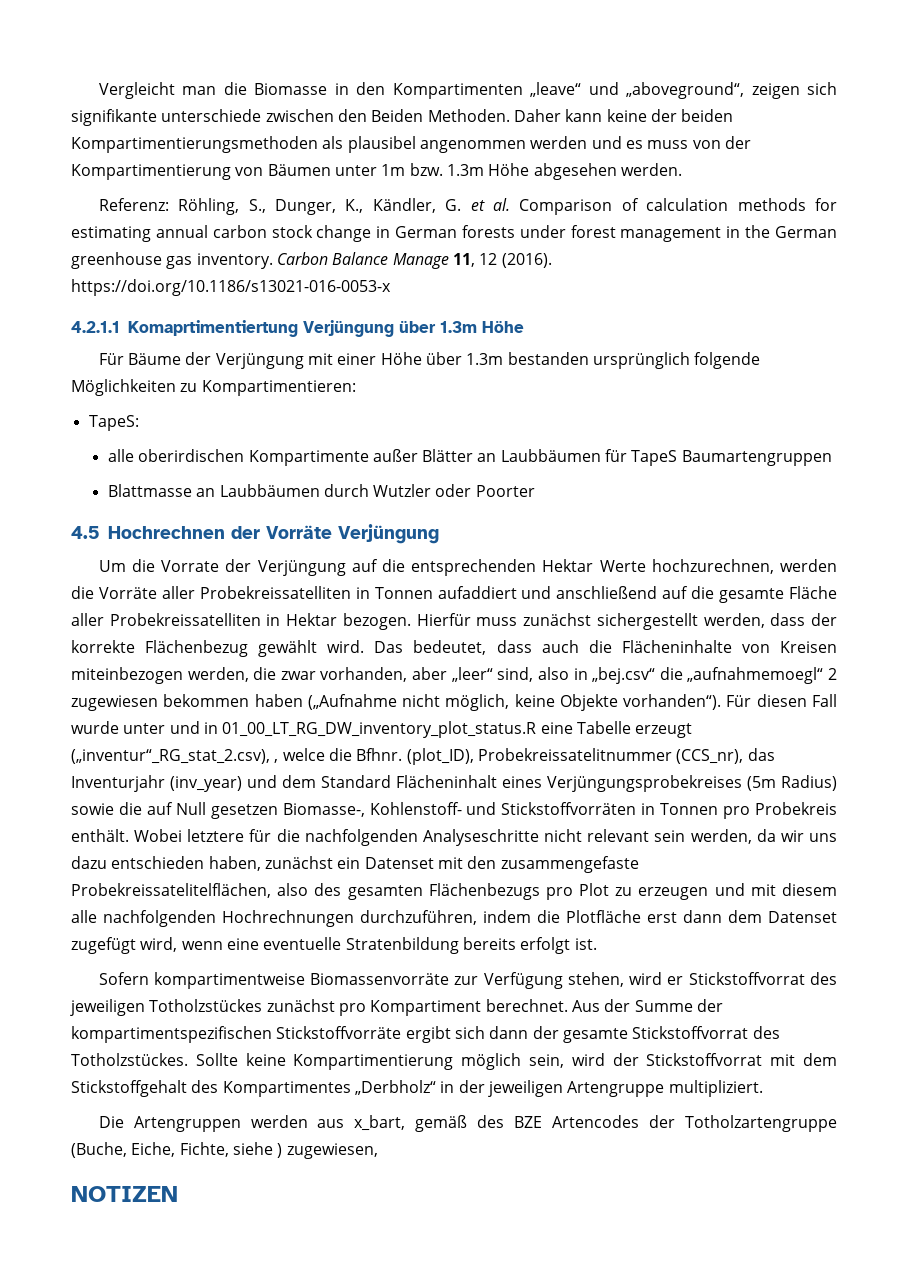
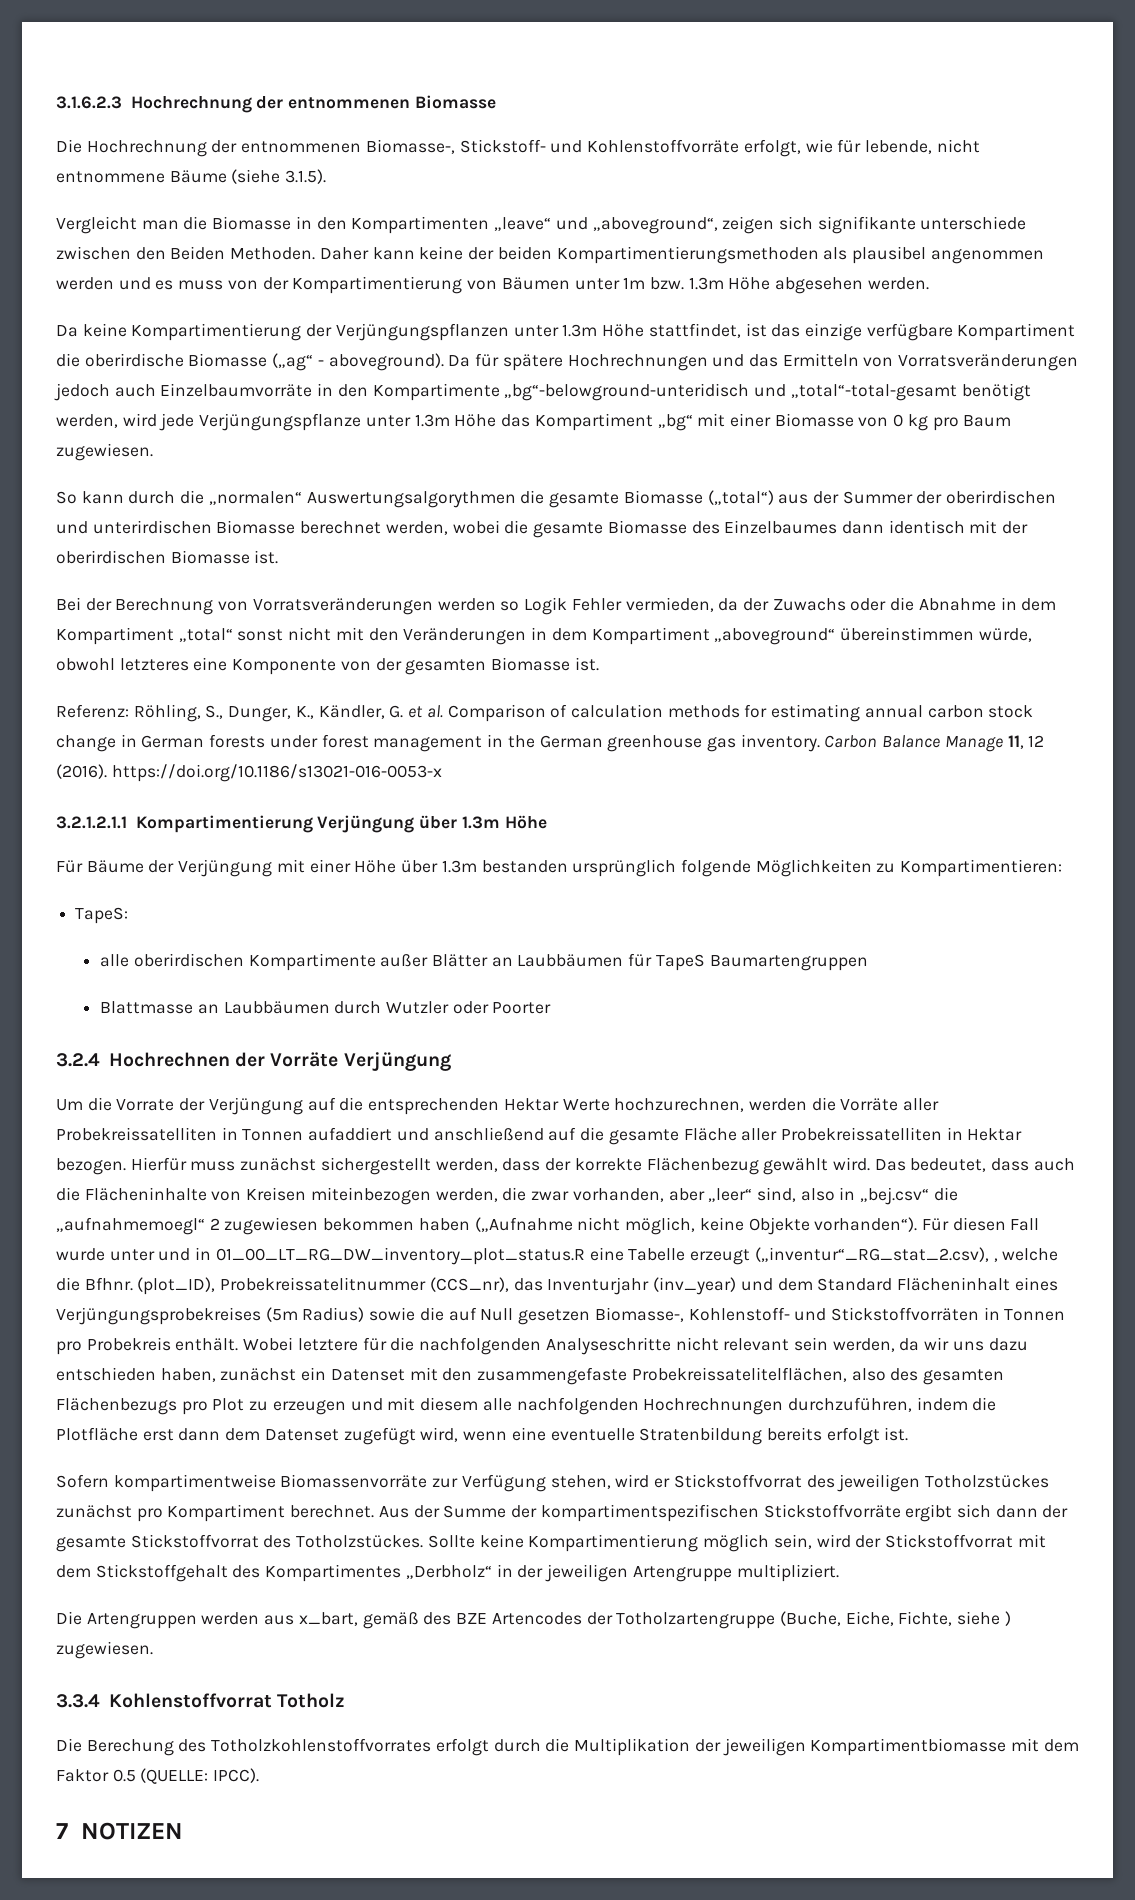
+ 3.1.6.2.3 Hochrechnung der entnommenen Biomasse
+ Die Hochrechnung der entnommenen Biomasse-, Stickstoff- und Kohlenstoffvorräte erfolgt, wie für lebende, nicht entnommene Bäume (siehe 3.1.5).
+ Da keine Kompartimentierung der Verjüngungspflanzen unter 1.3m Höhe stattfindet, ist das einzige verfügbare Kompartiment die oberirdische Biomasse („ag“ - aboveground). Da für spätere Hochrechnungen und das Ermitteln von Vorratsveränderungen jedoch auch Einzelbaumvorräte in den Kompartimente „bg“-belowground-unteridisch und „total“-total-gesamt benötigt werden, wird jede Verjüngungspflanze unter 1.3m Höhe das Kompartiment „bg“ mit einer Biomasse von 0 kg pro Baum zugewiesen.
+ So kann durch die „normalen“ Auswertungsalgorythmen die gesamte Biomasse („total“) aus der Summer der oberirdischen und unterirdischen Biomasse berechnet werden, wobei die gesamte Biomasse des Einzelbaumes dann identisch mit der oberirdischen Biomasse ist.
+ Bei der Berechnung von Vorratsveränderungen werden so Logik Fehler vermieden, da der Zuwachs oder die Abnahme in dem Kompartiment „total“ sonst nicht mit den Veränderungen in dem Kompartiment „aboveground“ übereinstimmen würde, obwohl letzteres eine Komponente von der gesamten Biomasse ist.
- 4.2.1.1 Komaprtimentiertung Verjüngung über 1.3m Höhe
+ 3.2.1.2.1.1 Kompartimentierung Verjüngung über 1.3m Höhe
- 4.5 Hochrechnen der Vorräte Verjüngung
+ 3.2.4 Hochrechnen der Vorräte Verjüngung
- Für diesen Fall wurde unter und in 01_00_LT_RG_DW_inventory_plot_status.R eine Tabelle erzeugt („inventur“_RG_stat_2.csv), , welce die Bfhnr.
+ Für diesen Fall wurde unter und in 01_00_LT_RG_DW_inventory_plot_status.R eine Tabelle erzeugt („inventur“_RG_stat_2.csv), , welche die Bfhnr.
- Die Artengruppen werden aus x_bart, gemäß des BZE Artencodes der Totholzartengruppe (Buche, Eiche, Fichte, siehe ) zugewiesen,
- NOTIZEN
+ Die Artengruppen werden aus x_bart, gemäß des BZE Artencodes der Totholzartengruppe (Buche, Eiche, Fichte, siehe ) zugewiesen.
+ 3.3.4 Kohlenstoffvorrat Totholz
+ Die Berechung des Totholzkohlenstoffvorrates erfolgt durch die Multiplikation der jeweiligen Kompartimentbiomasse mit dem Faktor 0.5 (QUELLE: IPCC).
+ 7 NOTIZEN

